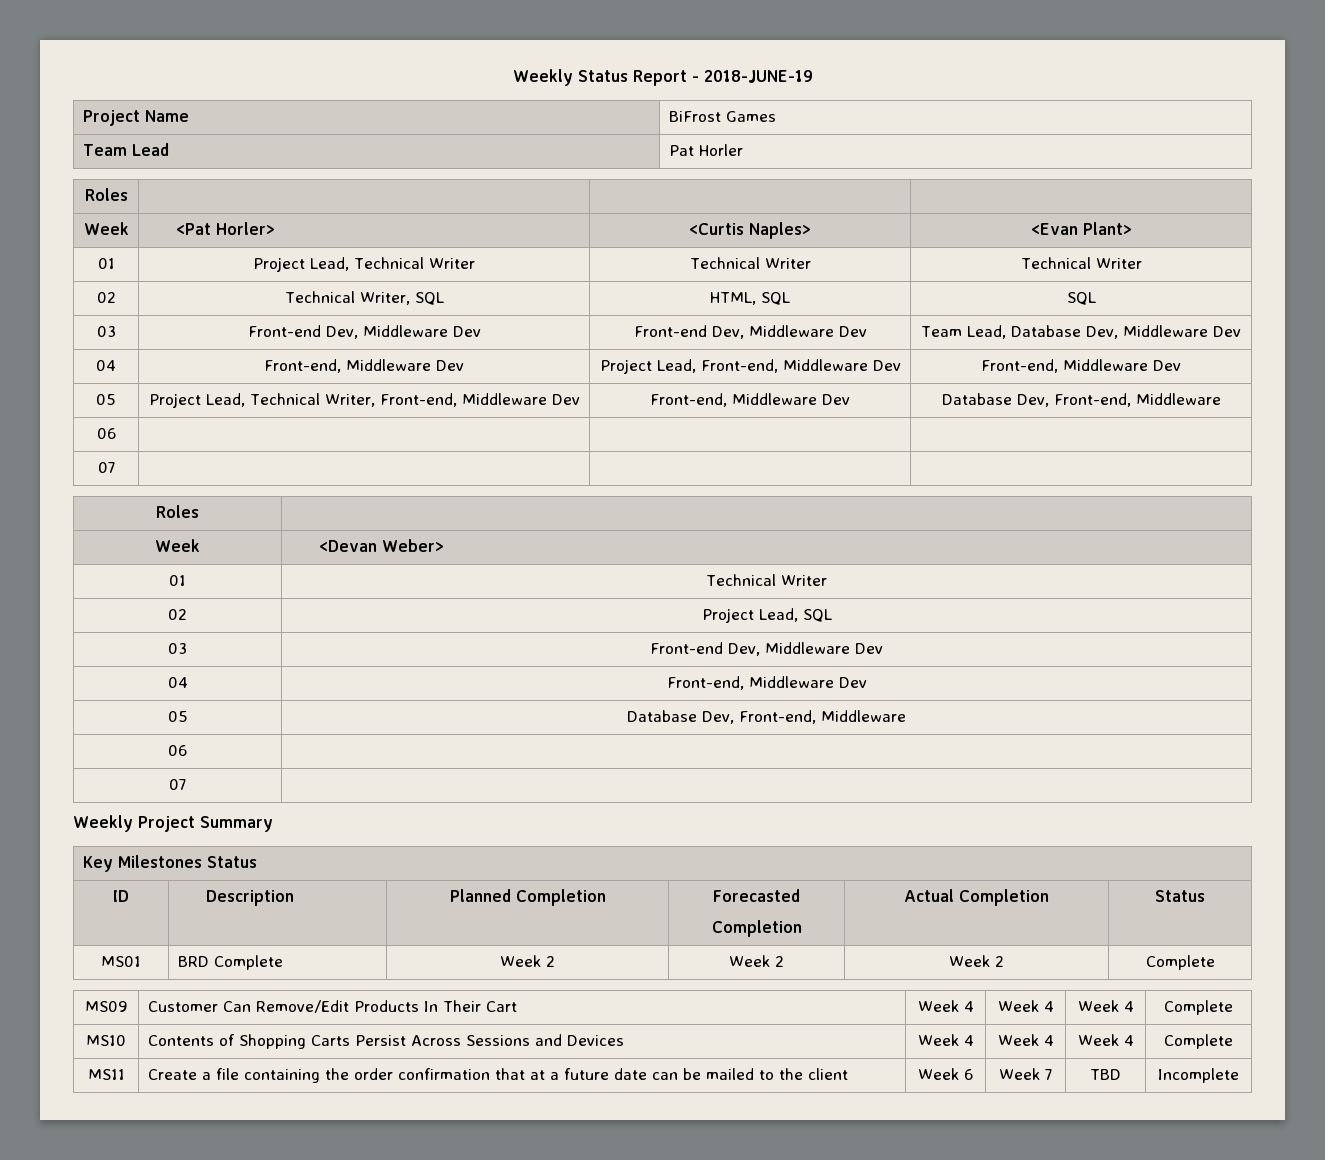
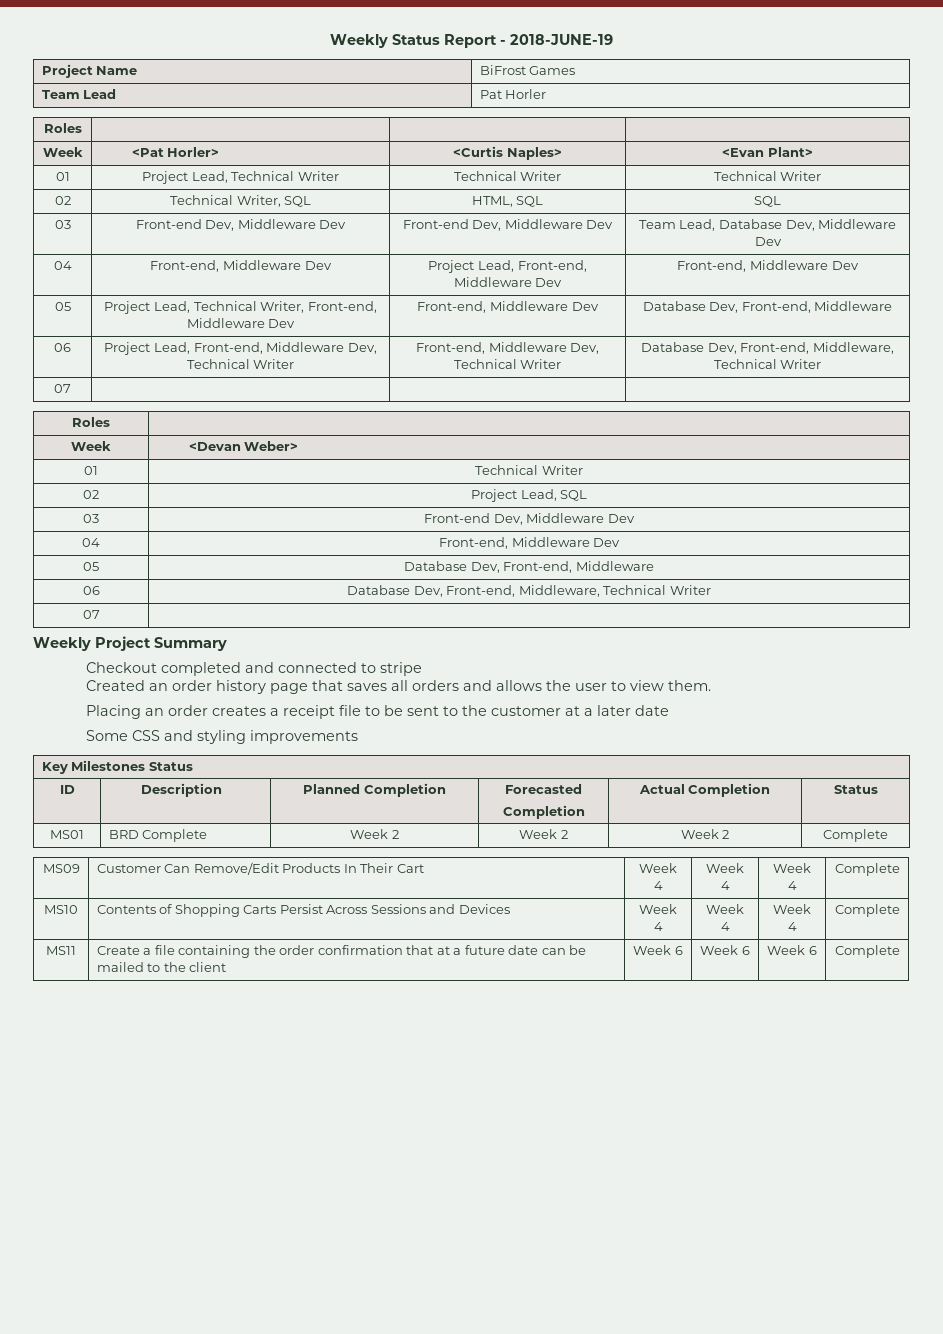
- 06 | | |
+ 06 | Project Lead, Front-end, Middleware Dev, Technical Writer | Front-end, Middleware Dev, Technical Writer | Database Dev, Front-end, Middleware, Technical Writer
  05 | Database Dev, Front-end, Middleware
- 06 |
+ 06 | Database Dev, Front-end, Middleware, Technical Writer
  07 |
  Weekly Project Summary
+ Checkout completed and connected to stripe
+ Created an order history page that saves all orders and allows the user to view them.
+ Placing an order creates a receipt file to be sent to the customer at a later date
+ Some CSS and styling improvements
- MS11 | Create a file containing the order confirmation that at a future date can be mailed to the client | Week 6 | Week 7 | TBD | Incomplete
+ MS11 | Create a file containing the order confirmation that at a future date can be mailed to the client | Week 6 | Week 6 | Week 6 | Complete

